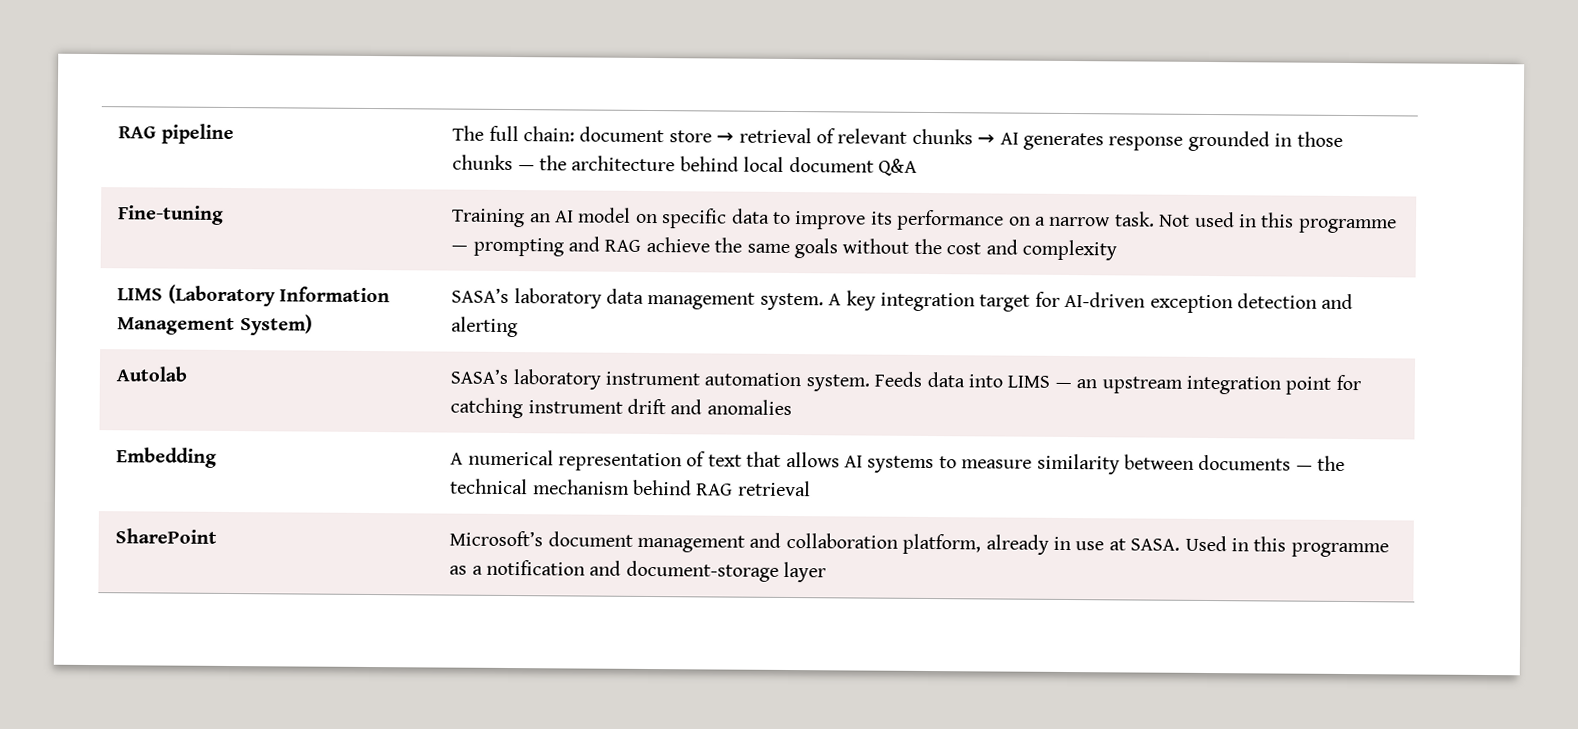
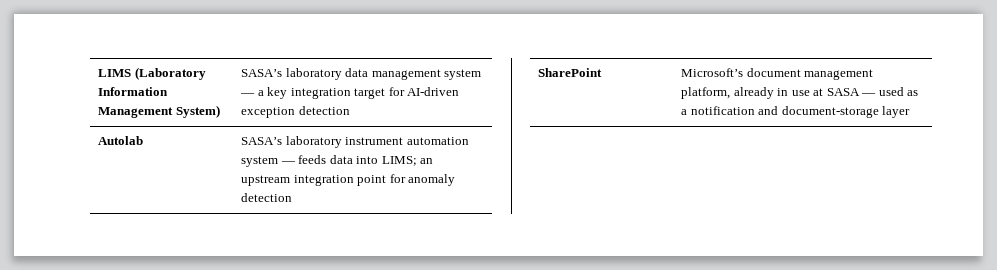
- RAG pipeline | The full chain: document store → retrieval of relevant chunks → AI generates response grounded in those chunks — the architecture behind local document Q&A
- Fine-tuning | Training an AI model on specific data to improve its performance on a narrow task. Not used in this programme — prompting and RAG achieve the same goals without the cost and complexity
- LIMS (Laboratory Information Management System) | SASA’s laboratory data management system. A key integration target for AI-driven exception detection and alerting
+ LIMS (Laboratory Information Management System) | SASA’s laboratory data management system — a key integration target for AI-driven exception detection
- Autolab | SASA’s laboratory instrument automation system. Feeds data into LIMS — an upstream integration point for catching instrument drift and anomalies
- Embedding | A numerical representation of text that allows AI systems to measure similarity between documents — the technical mechanism behind RAG retrieval
+ Autolab | SASA’s laboratory instrument automation system — feeds data into LIMS; an upstream integration point for anomaly detection
- SharePoint | Microsoft’s document management and collaboration platform, already in use at SASA. Used in this programme as a notification and document-storage layer
+ SharePoint | Microsoft’s document management platform, already in use at SASA — used as a notification and document-storage layer

